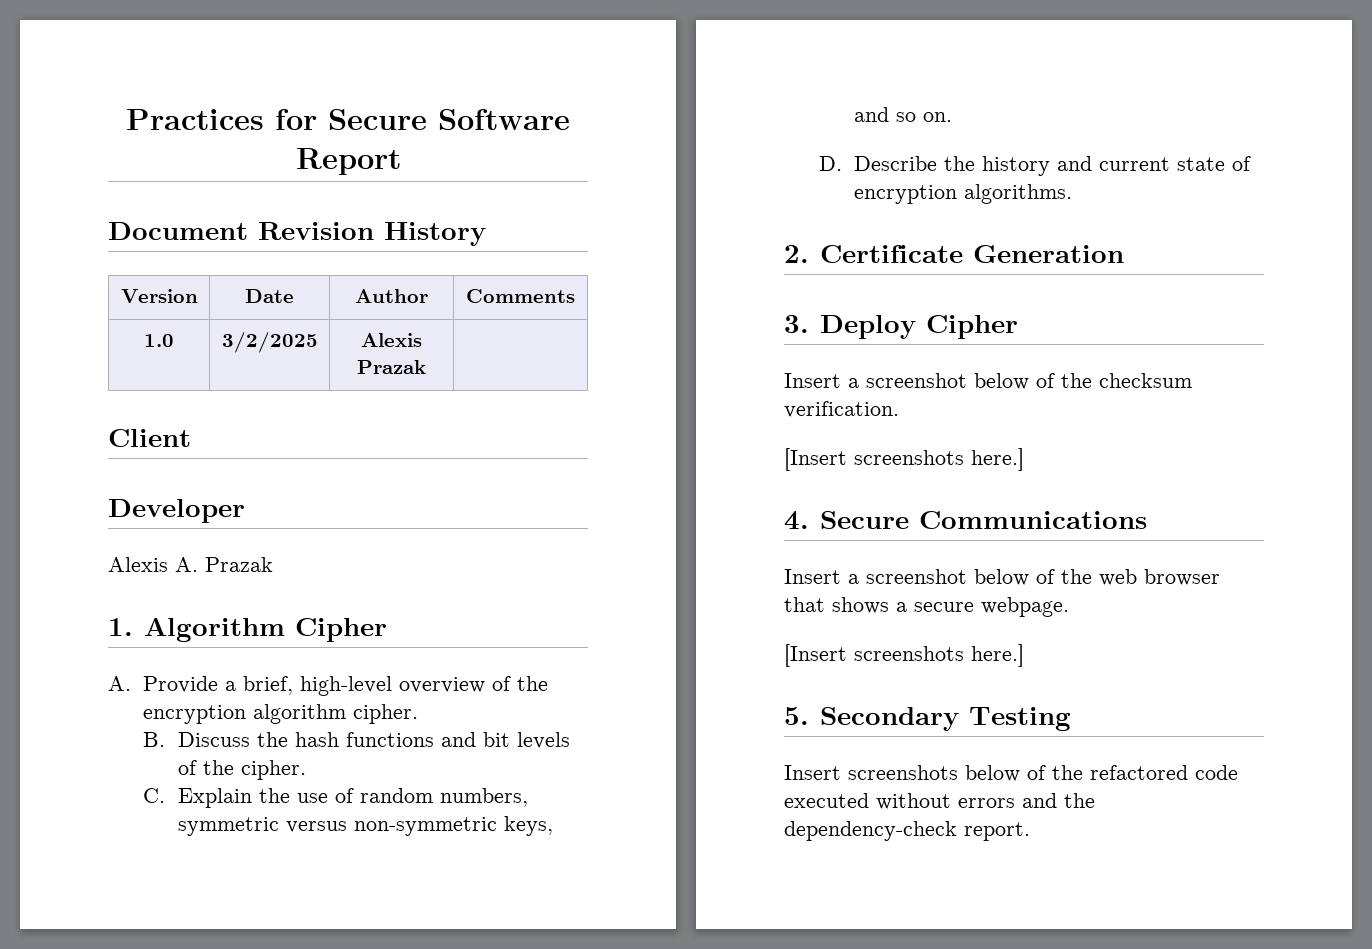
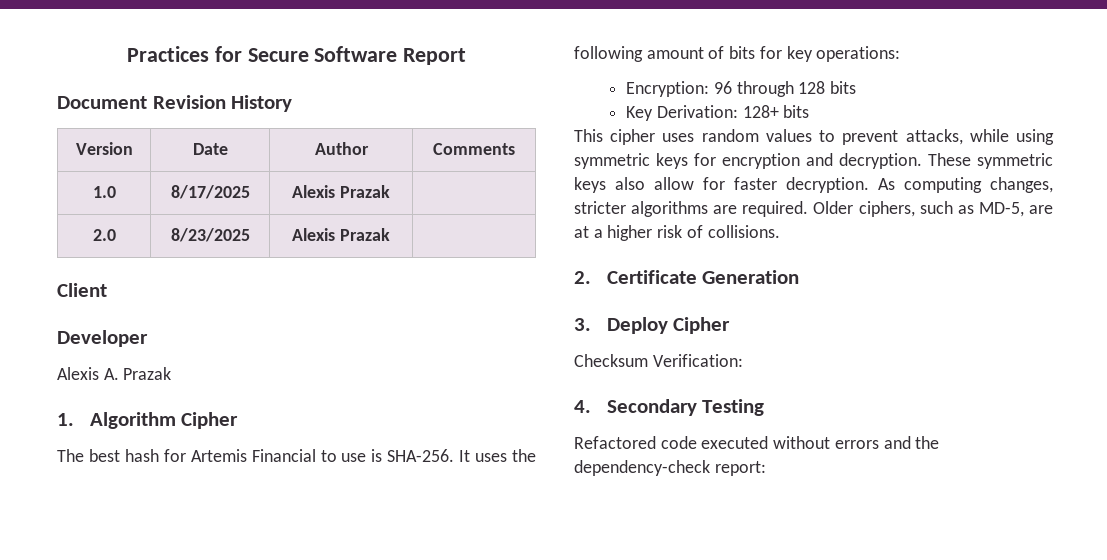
- 1.0 | 3/2/2025 | Alexis Prazak |
+ 1.0 | 8/17/2025 | Alexis Prazak |
+ 2.0 | 8/23/2025 | Alexis Prazak |
- A. Provide a brief, high-level overview of the encryption algorithm cipher.
- B. Discuss the hash functions and bit levels of the cipher.
- C. Explain the use of random numbers, symmetric versus non-symmetric keys, and so on.
- D. Describe the history and current state of encryption algorithms.
+ The best hash for Artemis Financial to use is SHA-256. It uses the following amount of bits for key operations:
+ Encryption: 96 through 128 bits
+ Key Derivation: 128+ bits
+ This cipher uses random values to prevent attacks, while using symmetric keys for encryption and decryption. These symmetric keys also allow for faster decryption. As computing changes, stricter algorithms are required. Older ciphers, such as MD-5, are at a higher risk of collisions.
- Insert a screenshot below of the checksum verification.
- [Insert screenshots here.]
- 4. Secure Communications
- Insert a screenshot below of the web browser that shows a secure webpage.
- [Insert screenshots here.]
- 5. Secondary Testing
- Insert screenshots below of the refactored code executed without errors and the dependency-check report.
+ Checksum Verification:
+ 4. Secondary Testing
+ Refactored code executed without errors and the dependency-check report:

